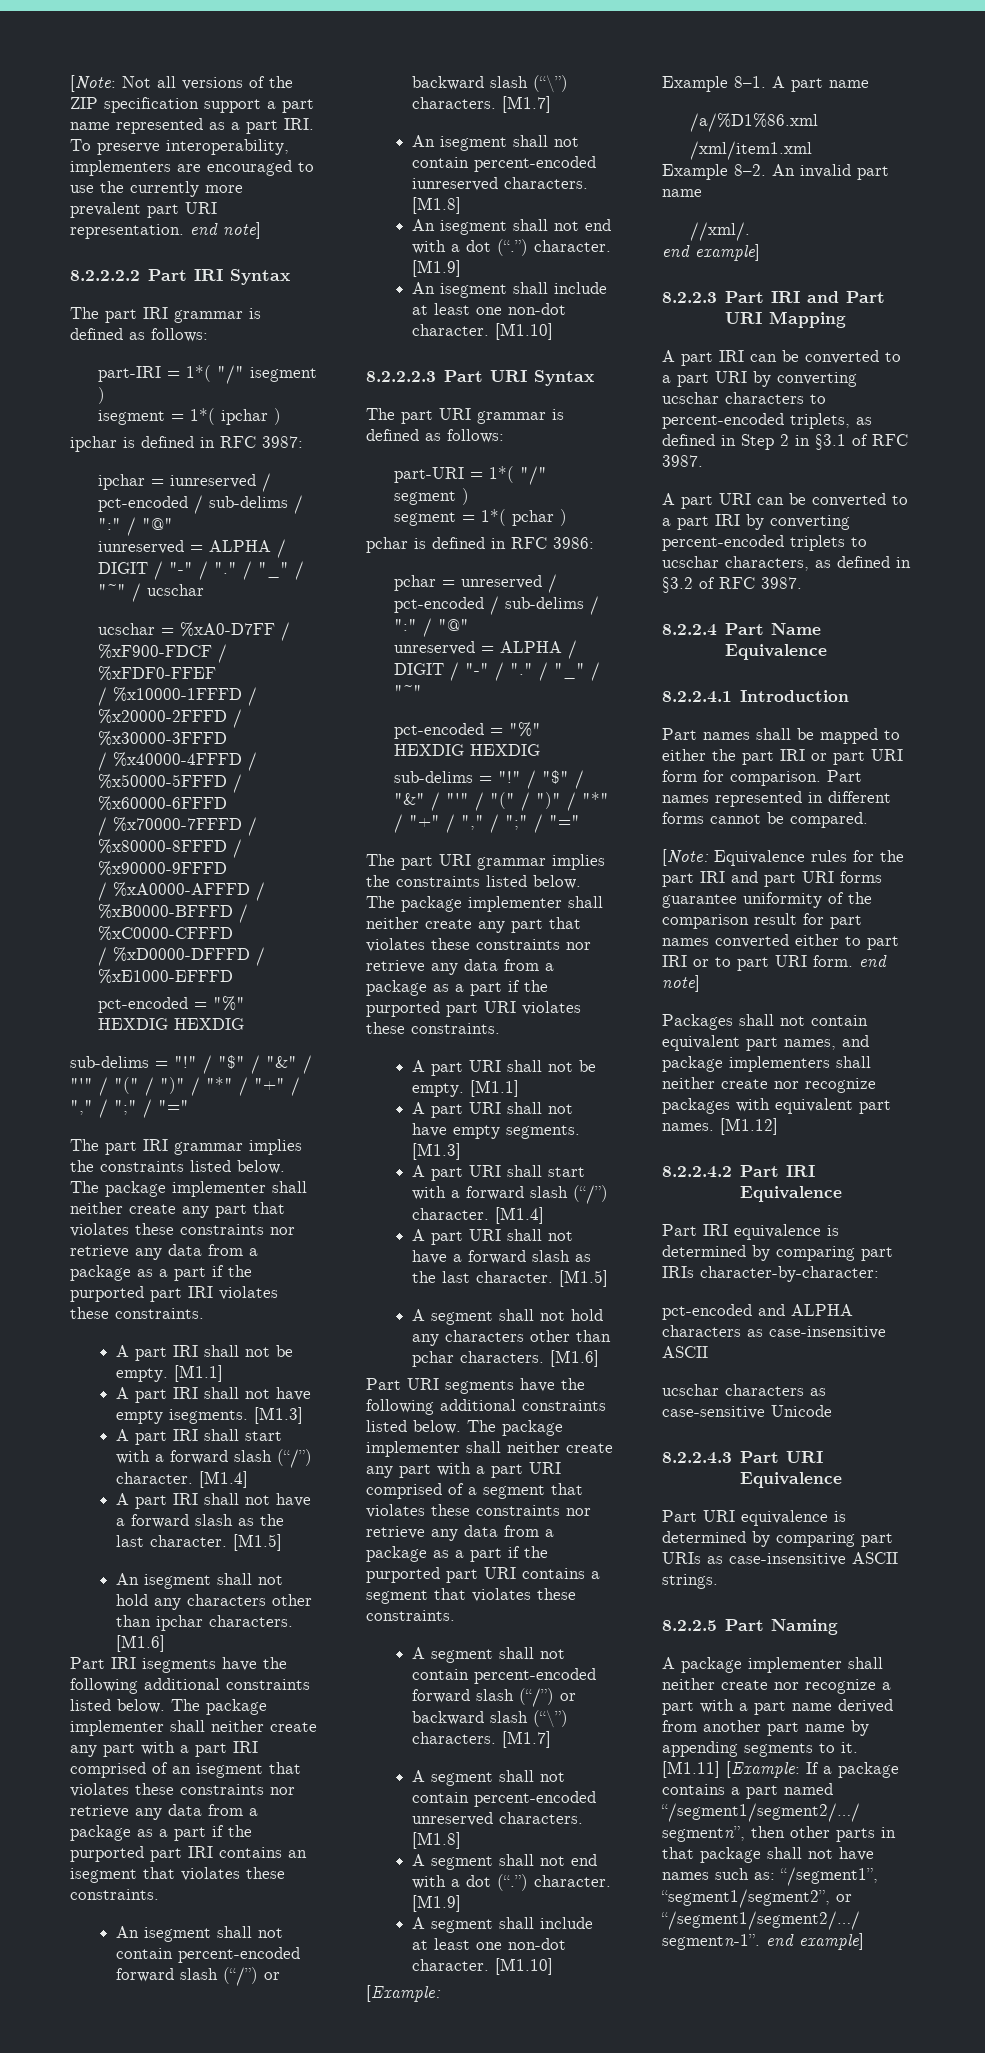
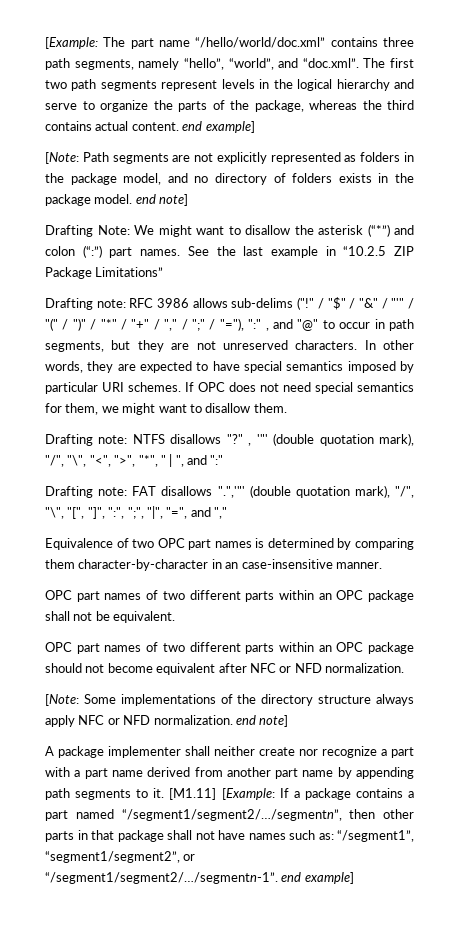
- [Note: Not all versions of the ZIP specification support a part name represented as a part IRI. To preserve interoperability, implementers are encouraged to use the currently more prevalent part URI representation. end note]
- 8.2.2.2.2 Part IRI Syntax
- The part IRI grammar is defined as follows:
- part-IRI = 1*( "/" isegment )
- isegment = 1*( ipchar )
- ipchar is defined in RFC 3987:
- ipchar = iunreserved / pct-encoded / sub-delims / ":" / "@"
- iunreserved = ALPHA / DIGIT / "-" / "." / "_" / "~" / ucschar
- ucschar = %xA0-D7FF / %xF900-FDCF / %xFDF0-FFEF
- / %x10000-1FFFD / %x20000-2FFFD / %x30000-3FFFD
- / %x40000-4FFFD / %x50000-5FFFD / %x60000-6FFFD
- / %x70000-7FFFD / %x80000-8FFFD / %x90000-9FFFD
- / %xA0000-AFFFD / %xB0000-BFFFD / %xC0000-CFFFD
- / %xD0000-DFFFD / %xE1000-EFFFD
- pct-encoded = "%" HEXDIG HEXDIG
- sub-delims = "!" / "$" / "&" / "'" / "(" / ")" / "*" / "+" / "," / ";" / "="
- The part IRI grammar implies the constraints listed below. The package implementer shall neither create any part that violates these constraints nor retrieve any data from a package as a part if the purported part IRI violates these constraints.
- A part IRI shall not be empty. [M1.1]
- A part IRI shall not have empty isegments. [M1.3]
- A part IRI shall start with a forward slash (“/”) character. [M1.4]
- A part IRI shall not have a forward slash as the last character. [M1.5]
- An isegment shall not hold any characters other than ipchar characters. [M1.6]
- Part IRI isegments have the following additional constraints listed below. The package implementer shall neither create any part with a part IRI comprised of an isegment that violates these constraints nor retrieve any data from a package as a part if the purported part IRI contains an isegment that violates these constraints.
- An isegment shall not contain percent-encoded forward slash (“/”) or backward slash (“\”) characters. [M1.7]
- An isegment shall not contain percent-encoded iunreserved characters. [M1.8]
- An isegment shall not end with a dot (“.”) character. [M1.9]
- An isegment shall include at least one non-dot character. [M1.10]
- 8.2.2.2.3 Part URI Syntax
- The part URI grammar is defined as follows:
- part-URI = 1*( "/" segment )
- segment = 1*( pchar )
- pchar is defined in RFC 3986:
- pchar = unreserved / pct-encoded / sub-delims / ":" / "@"
- unreserved = ALPHA / DIGIT / "-" / "." / "_" / "~"
- pct-encoded = "%" HEXDIG HEXDIG
- sub-delims = "!" / "$" / "&" / "'" / "(" / ")" / "*" / "+" / "," / ";" / "="
- The part URI grammar implies the constraints listed below. The package implementer shall neither create any part that violates these constraints nor retrieve any data from a package as a part if the purported part URI violates these constraints.
- A part URI shall not be empty. [M1.1]
- A part URI shall not have empty segments. [M1.3]
- A part URI shall start with a forward slash (“/”) character. [M1.4]
- A part URI shall not have a forward slash as the last character. [M1.5]
- A segment shall not hold any characters other than pchar characters. [M1.6]
- Part URI segments have the following additional constraints listed below. The package implementer shall neither create any part with a part URI comprised of a segment that violates these constraints nor retrieve any data from a package as a part if the purported part URI contains a segment that violates these constraints.
- A segment shall not contain percent-encoded forward slash (“/”) or backward slash (“\”) characters. [M1.7]
- A segment shall not contain percent-encoded unreserved characters. [M1.8]
- A segment shall not end with a dot (“.”) character. [M1.9]
- A segment shall include at least one non-dot character. [M1.10]
- [Example:
- Example 8–1. A part name
- /a/%D1%86.xml
- /xml/item1.xml
- Example 8–2. An invalid part name
- //xml/.
- end example]
- 8.2.2.3 Part IRI and Part URI Mapping
- A part IRI can be converted to a part URI by converting ucschar characters to percent-encoded triplets, as defined in Step 2 in §3.1 of RFC 3987.
- A part URI can be converted to a part IRI by converting percent-encoded triplets to ucschar characters, as defined in §3.2 of RFC 3987.
- 8.2.2.4 Part Name Equivalence
- 8.2.2.4.1 Introduction
- Part names shall be mapped to either the part IRI or part URI form for comparison. Part names represented in different forms cannot be compared.
- [Note: Equivalence rules for the part IRI and part URI forms guarantee uniformity of the comparison result for part names converted either to part IRI or to part URI form. end note]
- Packages shall not contain equivalent part names, and package implementers shall neither create nor recognize packages with equivalent part names. [M1.12]
- 8.2.2.4.2 Part IRI Equivalence
- Part IRI equivalence is determined by comparing part IRIs character-by-character:
- pct-encoded and ALPHA characters as case-insensitive ASCII
- ucschar characters as case-sensitive Unicode
- 8.2.2.4.3 Part URI Equivalence
- Part URI equivalence is determined by comparing part URIs as case-insensitive ASCII strings.
- 8.2.2.5 Part Naming
+ [Example: The part name “/hello/world/doc.xml” contains three path segments, namely “hello”, “world”, and “doc.xml”. The first two path segments represent levels in the logical hierarchy and serve to organize the parts of the package, whereas the third contains actual content. end example]
+ [Note: Path segments are not explicitly represented as folders in the package model, and no directory of folders exists in the package model. end note]
+ Drafting Note: We might want to disallow the asterisk (“*”) and colon (“:”) part names. See the last example in “10.2.5 ZIP Package Limitations”
+ Drafting note: RFC 3986 allows sub-delims ("!" / "$" / "&" / "'" / "(" / ")" / "*" / "+" / "," / ";" / "="), ":" , and "@" to occur in path segments, but they are not unreserved characters. In other words, they are expected to have special semantics imposed by particular URI schemes. If OPC does not need special semantics for them, we might want to disallow them.
+ Drafting note: NTFS disallows "?" , '"' (double quotation mark), "/", "\", "<", ">", "*", " | ", and ":"
+ Drafting note: FAT disallows ".",'"' (double quotation mark), "/", "\", "[", "]", ":", ";", "|", "=", and ","
+ Equivalence of two OPC part names is determined by comparing them character-by-character in an case-insensitive manner.
+ OPC part names of two different parts within an OPC package shall not be equivalent.
+ OPC part names of two different parts within an OPC package should not become equivalent after NFC or NFD normalization.
+ [Note: Some implementations of the directory structure always apply NFC or NFD normalization. end note]
- A package implementer shall neither create nor recognize a part with a part name derived from another part name by appending segments to it.
+ A package implementer shall neither create nor recognize a part with a part name derived from another part name by appending path segments to it.

